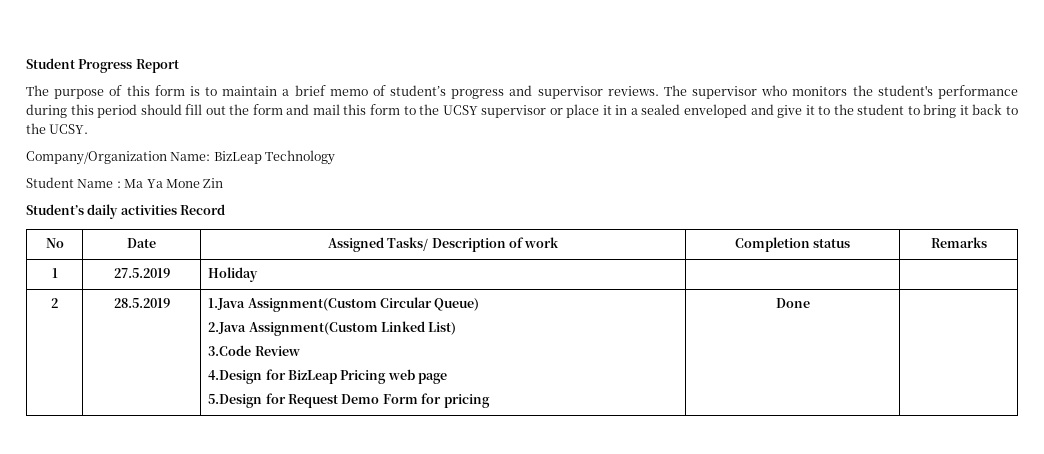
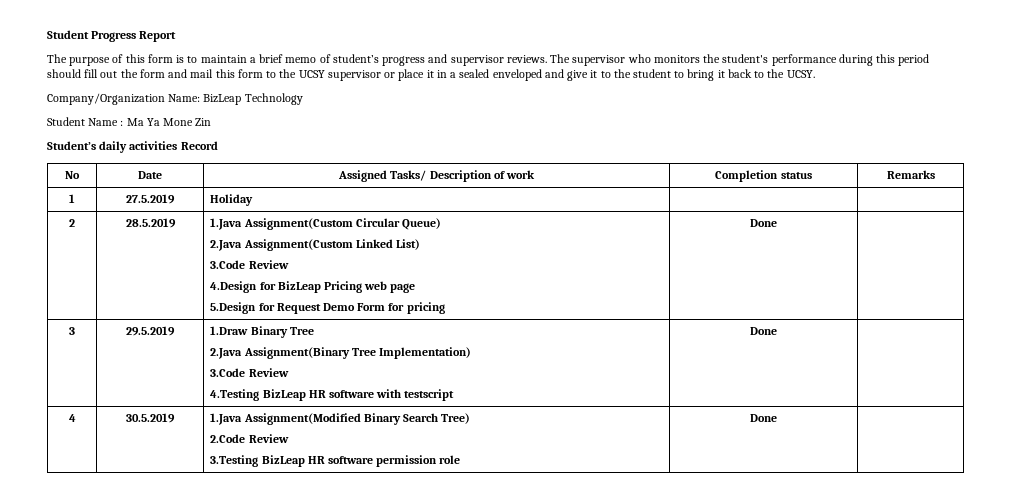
+ 3 | 29.5.2019 | 1.Draw Binary Tree
+ 2.Java Assignment(Binary Tree Implementation)
+ 3.Code Review
+ 4.Testing BizLeap HR software with testscript | Done |
+ 4 | 30.5.2019 | 1.Java Assignment(Modified Binary Search Tree)
+ 2.Code Review
+ 3.Testing BizLeap HR software permission role | Done |

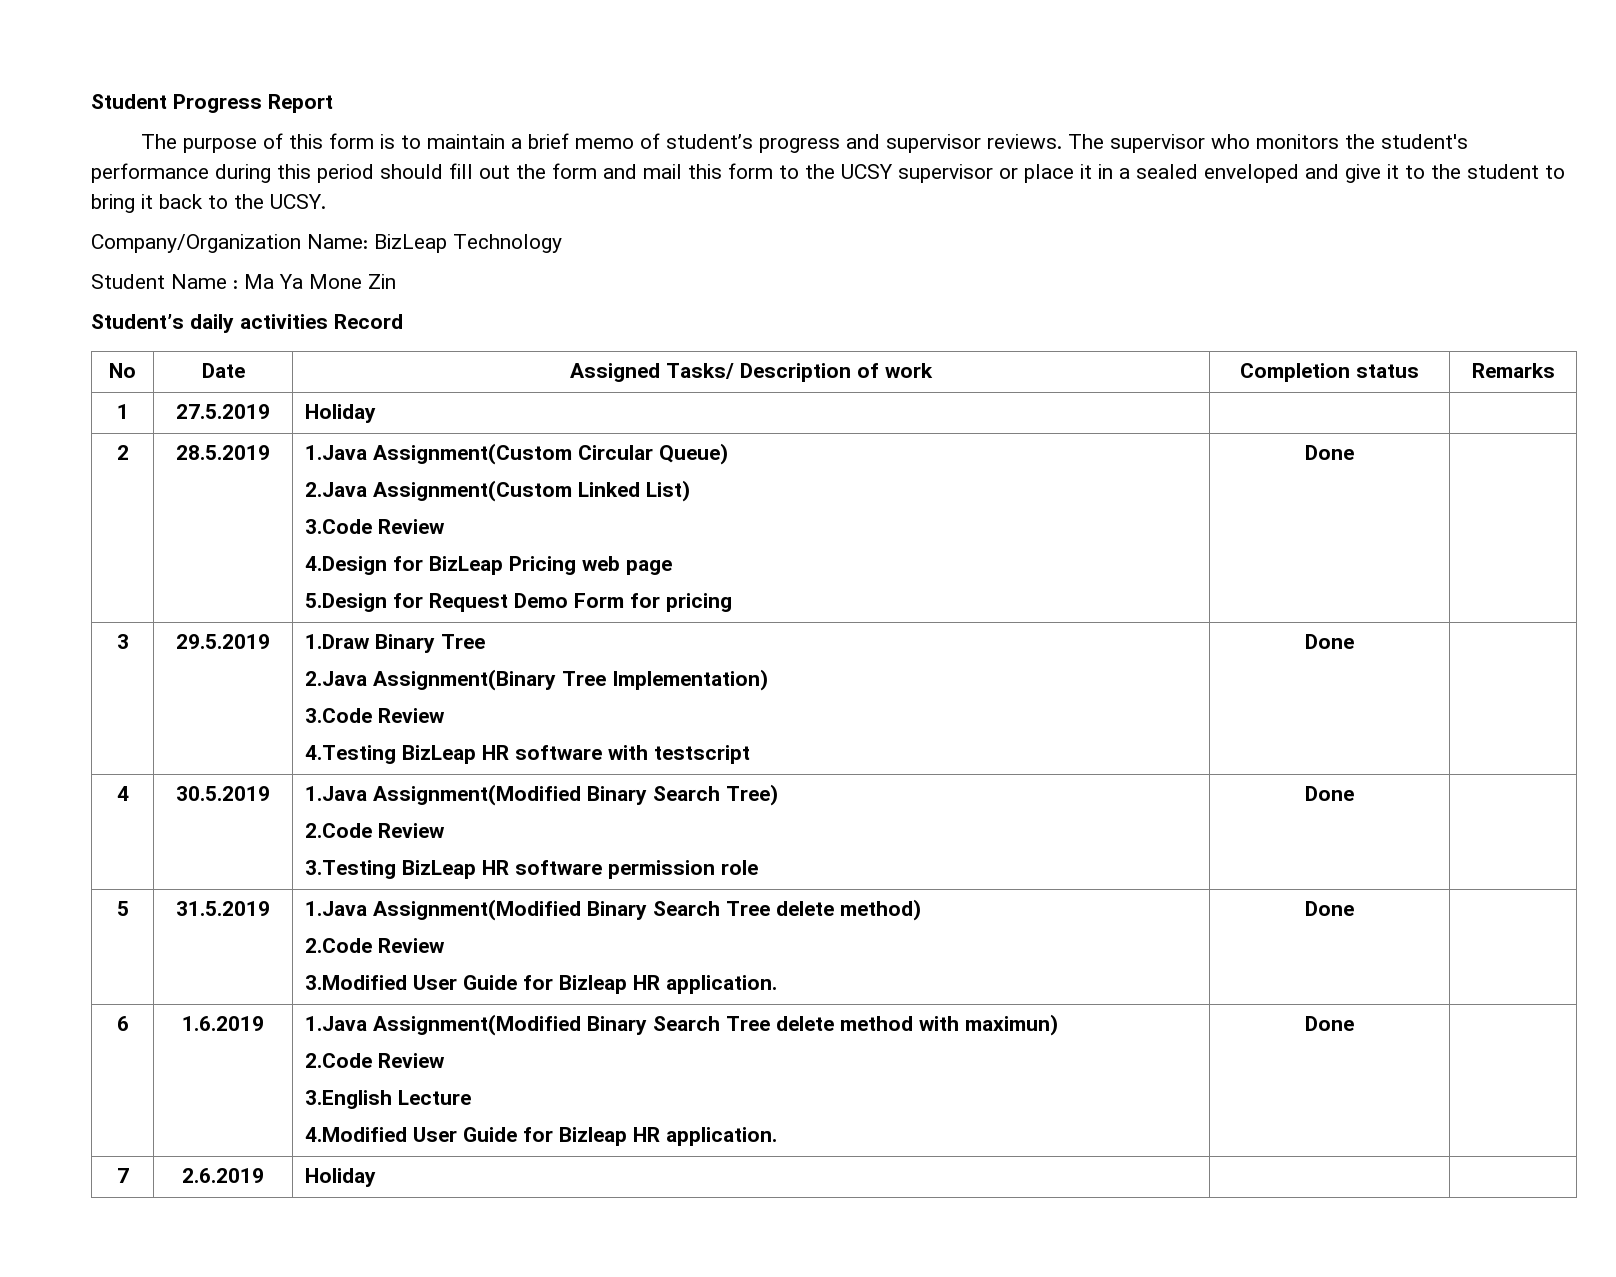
+ 5 | 31.5.2019 | 1.Java Assignment(Modified Binary Search Tree delete method)
+ 2.Code Review
+ 3.Modified User Guide for Bizleap HR application. | Done |
+ 6 | 1.6.2019 | 1.Java Assignment(Modified Binary Search Tree delete method with maximun)
+ 2.Code Review
+ 3.English Lecture
+ 4.Modified User Guide for Bizleap HR application. | Done |
+ 7 | 2.6.2019 | Holiday | |

